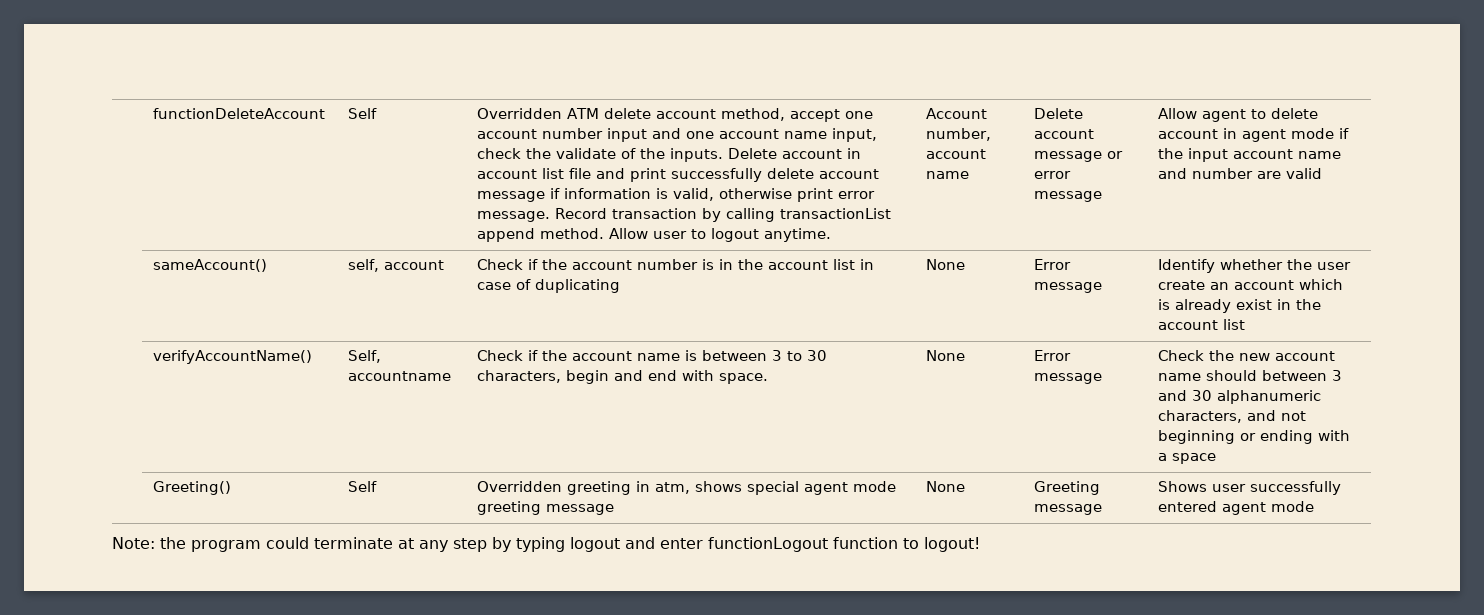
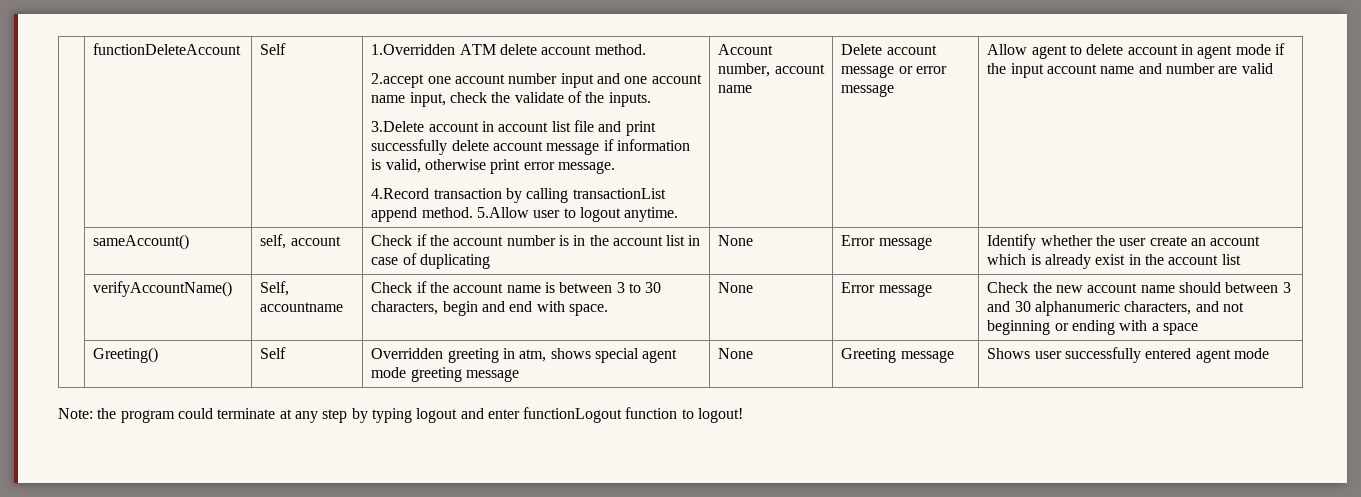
- Overridden ATM delete account method, accept one account number input and one account name input, check the validate of the inputs. Delete account in account list file and print successfully delete account message if information is valid, otherwise print error message. Record transaction by calling transactionList append method.
+ 1.Overridden ATM delete account method.
+ 2.accept one account number input and one account name input, check the validate of the inputs.
+ 3.Delete account in account list file and print successfully delete account message if information is valid, otherwise print error message.
+ 4.Record transaction by calling transactionList append method.
- Allow user to logout anytime.
+ 5.Allow user to logout anytime.

